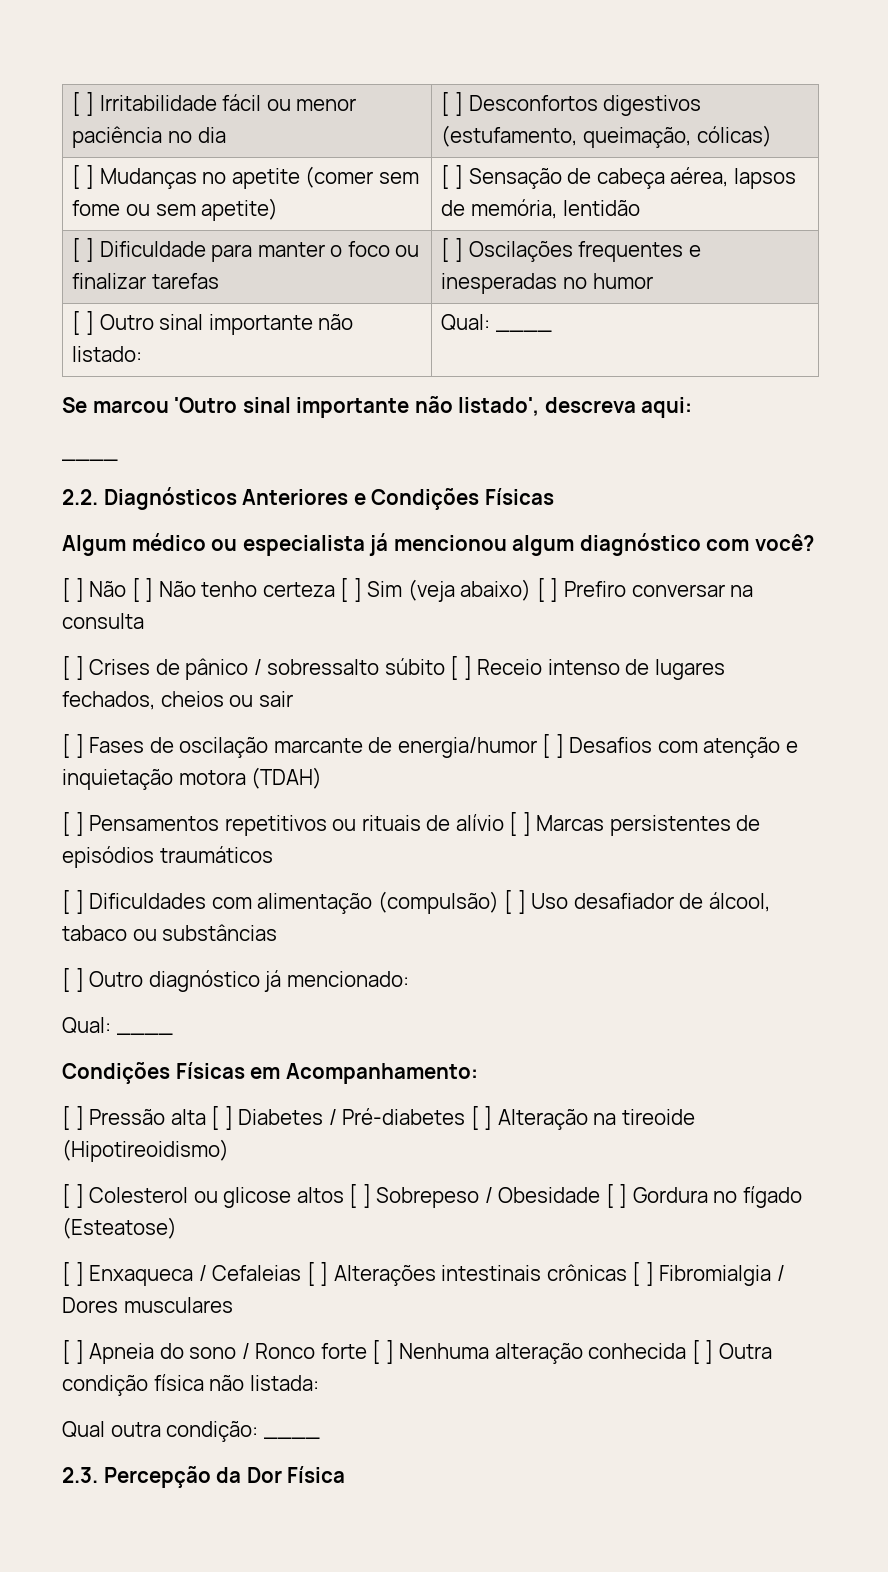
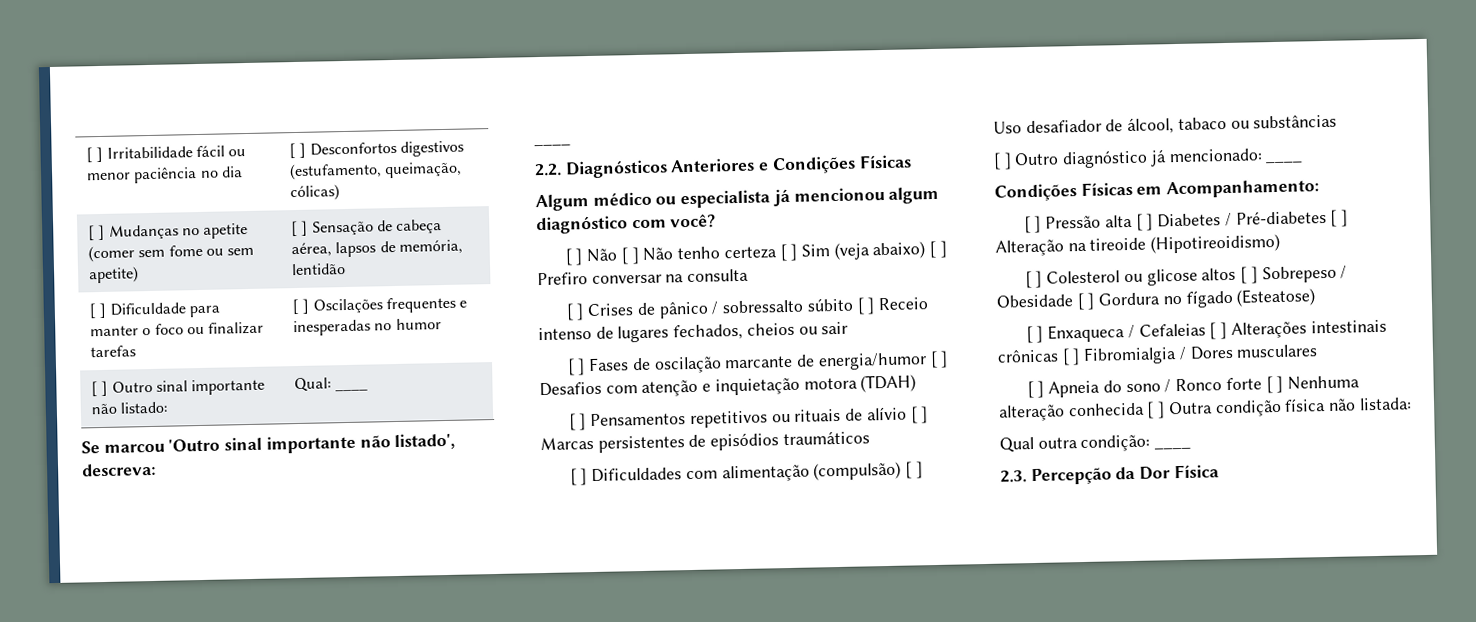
- Se marcou 'Outro sinal importante não listado', descreva aqui:
+ Se marcou 'Outro sinal importante não listado', descreva:
- [ ] Outro diagnóstico já mencionado:
- Qual: ____
+ [ ] Outro diagnóstico já mencionado: ____

